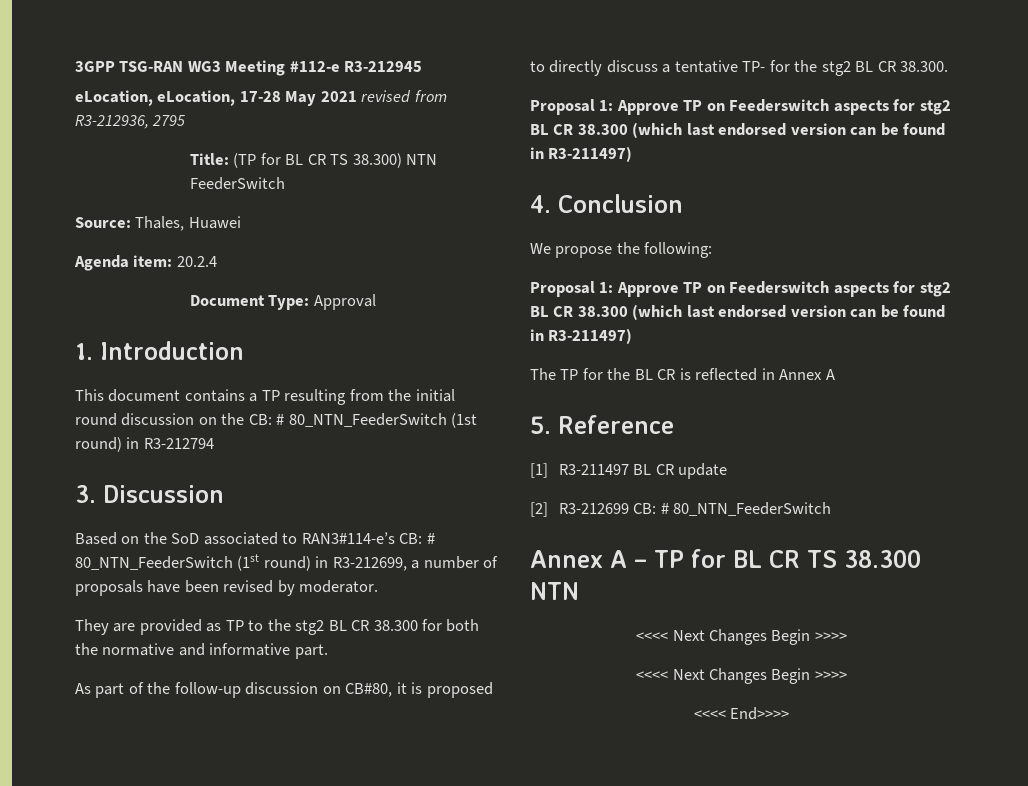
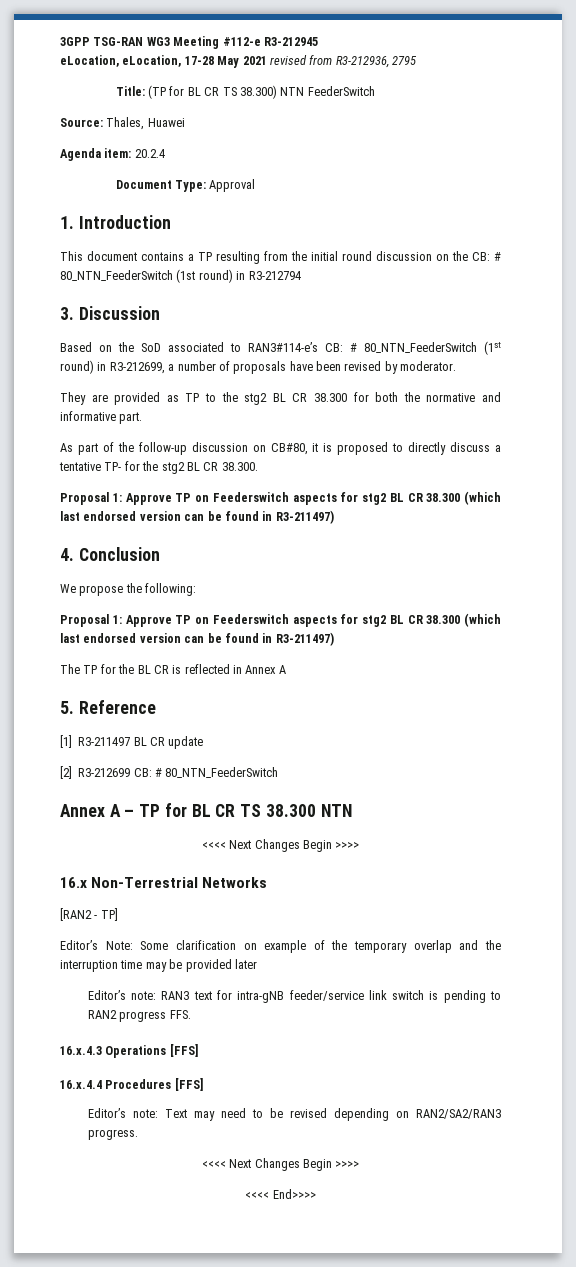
+ 16.x Non-Terrestrial Networks
+ [RAN2 - TP]
+ Editor’s Note: Some clarification on example of the temporary overlap and the interruption time may be provided later
+ Editor’s note: RAN3 text for intra-gNB feeder/service link switch is pending to RAN2 progress FFS.
+ 16.x.4.3 Operations [FFS]
+ 16.x.4.4 Procedures [FFS]
+ Editor’s note: Text may need to be revised depending on RAN2/SA2/RAN3 progress.

